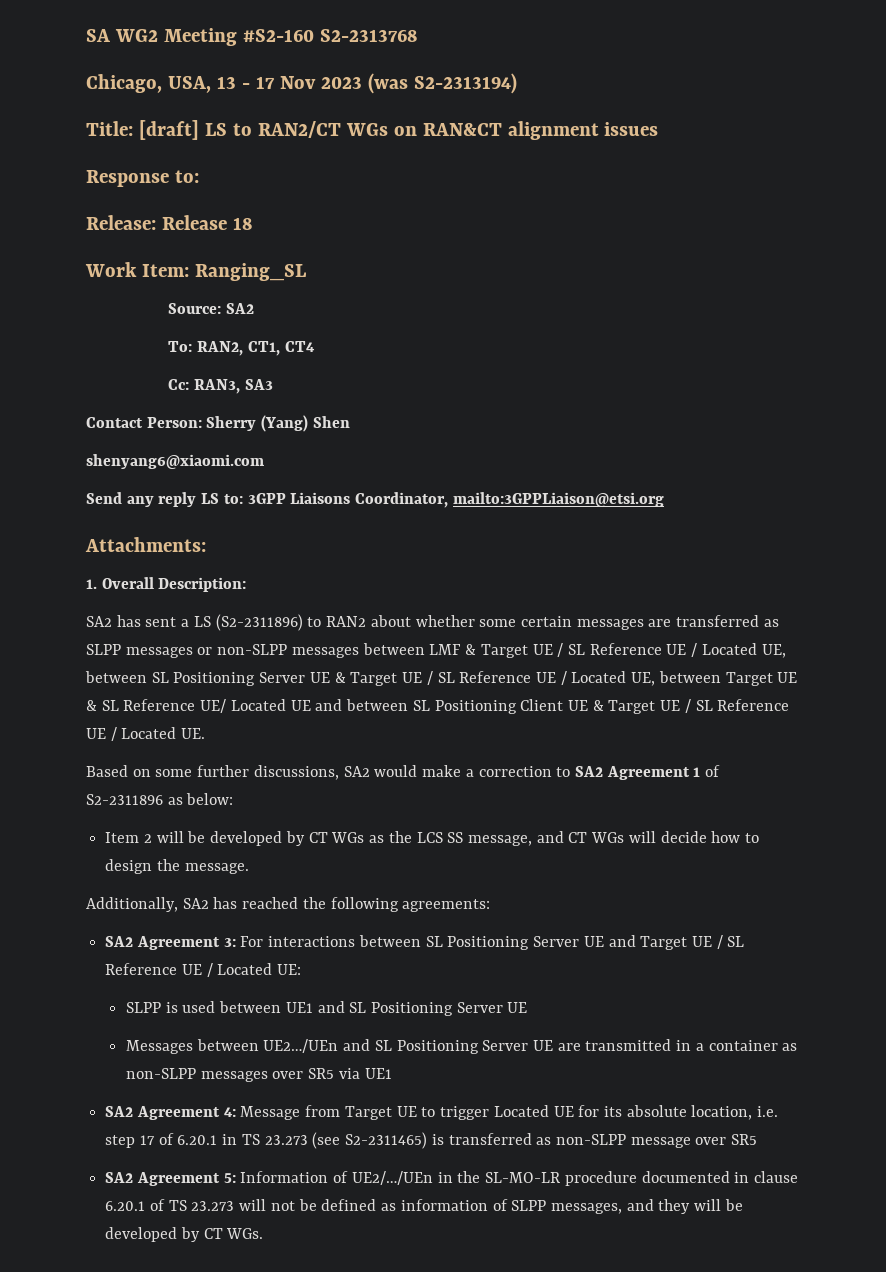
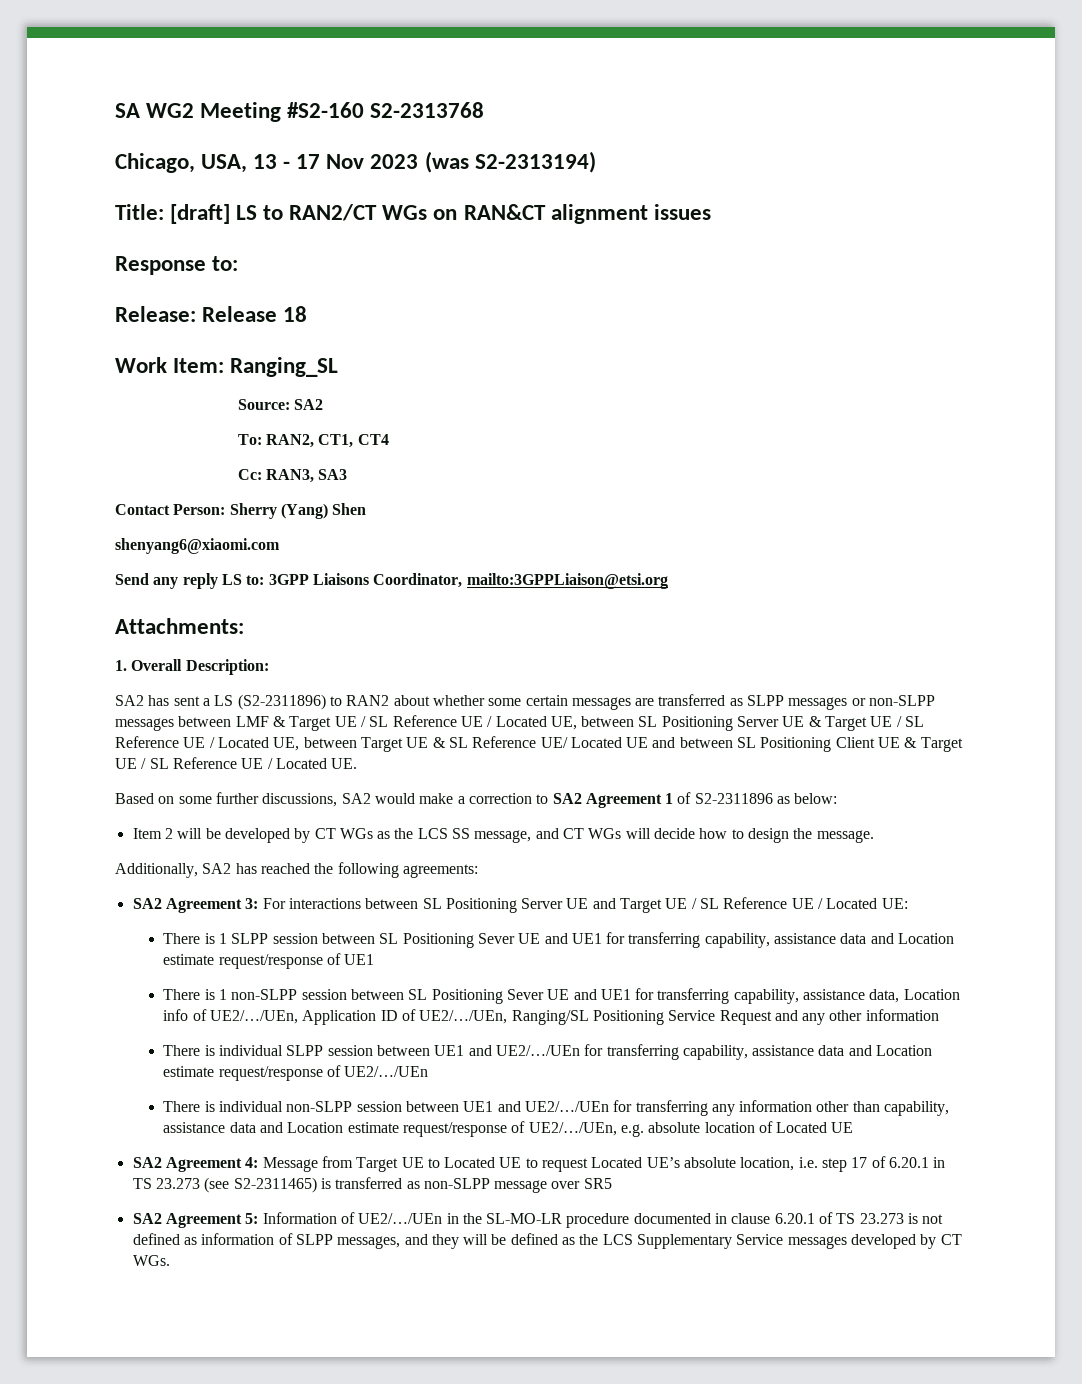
- SLPP is used between UE1 and SL Positioning Server UE
- Messages between UE2…/UEn and SL Positioning Server UE are transmitted in a container as non-SLPP messages over SR5 via UE1
+ There is 1 SLPP session between SL Positioning Sever UE and UE1 for transferring capability, assistance data and Location estimate request/response of UE1
+ There is 1 non-SLPP session between SL Positioning Sever UE and UE1 for transferring capability, assistance data, Location info of UE2/…/UEn, Application ID of UE2/…/UEn, Ranging/SL Positioning Service Request and any other information
+ There is individual SLPP session between UE1 and UE2/…/UEn for transferring capability, assistance data and Location estimate request/response of UE2/…/UEn
+ There is individual non-SLPP session between UE1 and UE2/…/UEn for transferring any information other than capability, assistance data and Location estimate request/response of UE2/…/UEn, e.g. absolute location of Located UE
- SA2 Agreement 4: Message from Target UE to trigger Located UE for its absolute location, i.e. step 17 of 6.20.1 in TS 23.273 (see S2-2311465) is transferred as non-SLPP message over SR5
+ SA2 Agreement 4: Message from Target UE to Located UE to request Located UE’s absolute location, i.e. step 17 of 6.20.1 in TS 23.273 (see S2-2311465) is transferred as non-SLPP message over SR5
- SA2 Agreement 5: Information of UE2/…/UEn in the SL-MO-LR procedure documented in clause 6.20.1 of TS 23.273 will not be defined as information of SLPP messages, and they will be developed by CT WGs.
+ SA2 Agreement 5: Information of UE2/…/UEn in the SL-MO-LR procedure documented in clause 6.20.1 of TS 23.273 is not defined as information of SLPP messages, and they will be defined as the LCS Supplementary Service messages developed by CT WGs.

